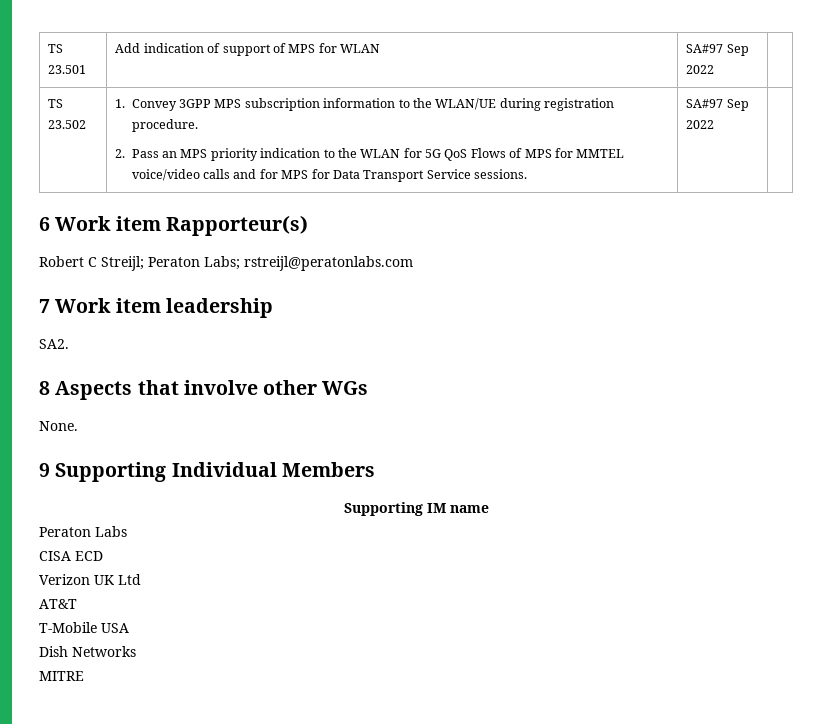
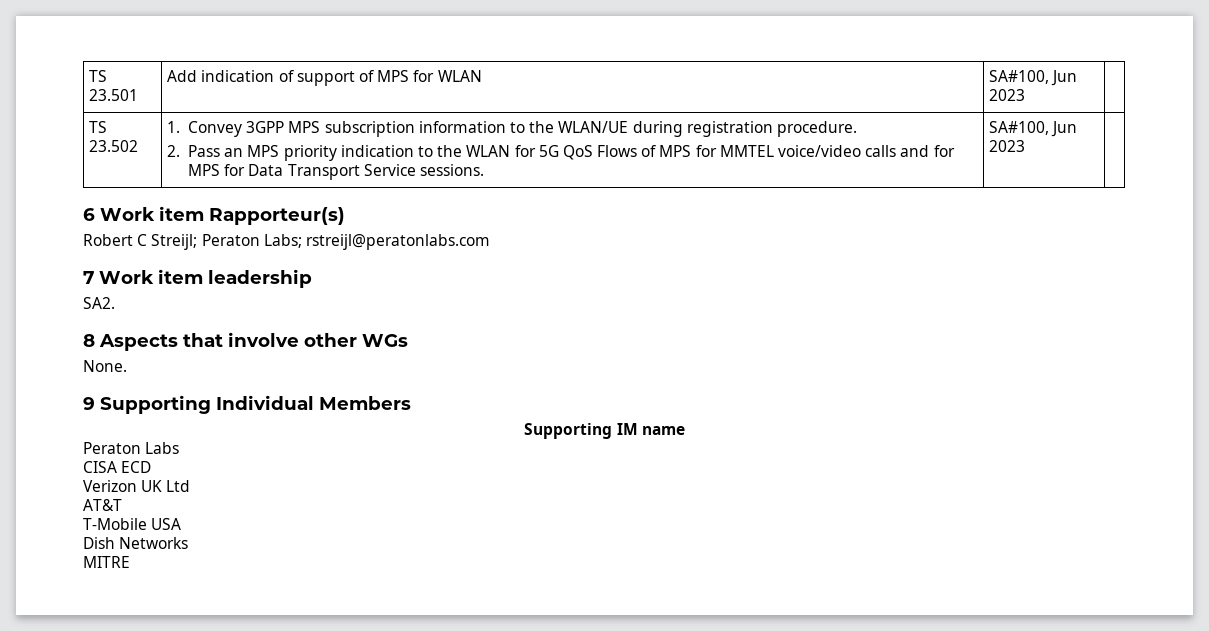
- TS 23.501 | Add indication of support of MPS for WLAN | SA#97 Sep 2022 |
+ TS 23.501 | Add indication of support of MPS for WLAN | SA#100, Jun 2023 |
- 2. Pass an MPS priority indication to the WLAN for 5G QoS Flows of MPS for MMTEL voice/video calls and for MPS for Data Transport Service sessions. | SA#97 Sep 2022
+ 2. Pass an MPS priority indication to the WLAN for 5G QoS Flows of MPS for MMTEL voice/video calls and for MPS for Data Transport Service sessions. | SA#100, Jun 2023

